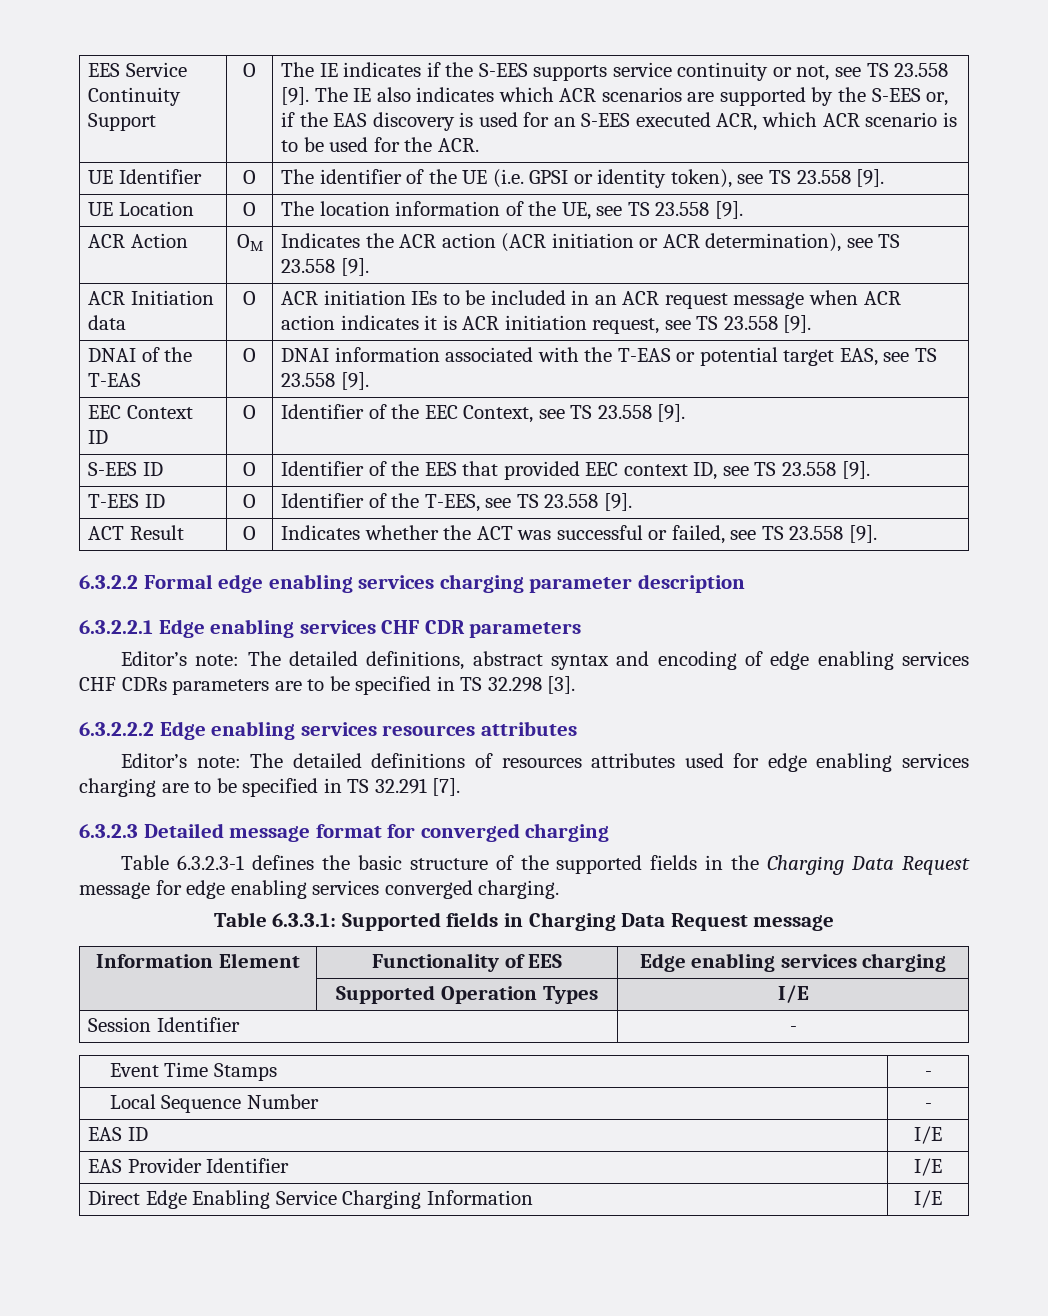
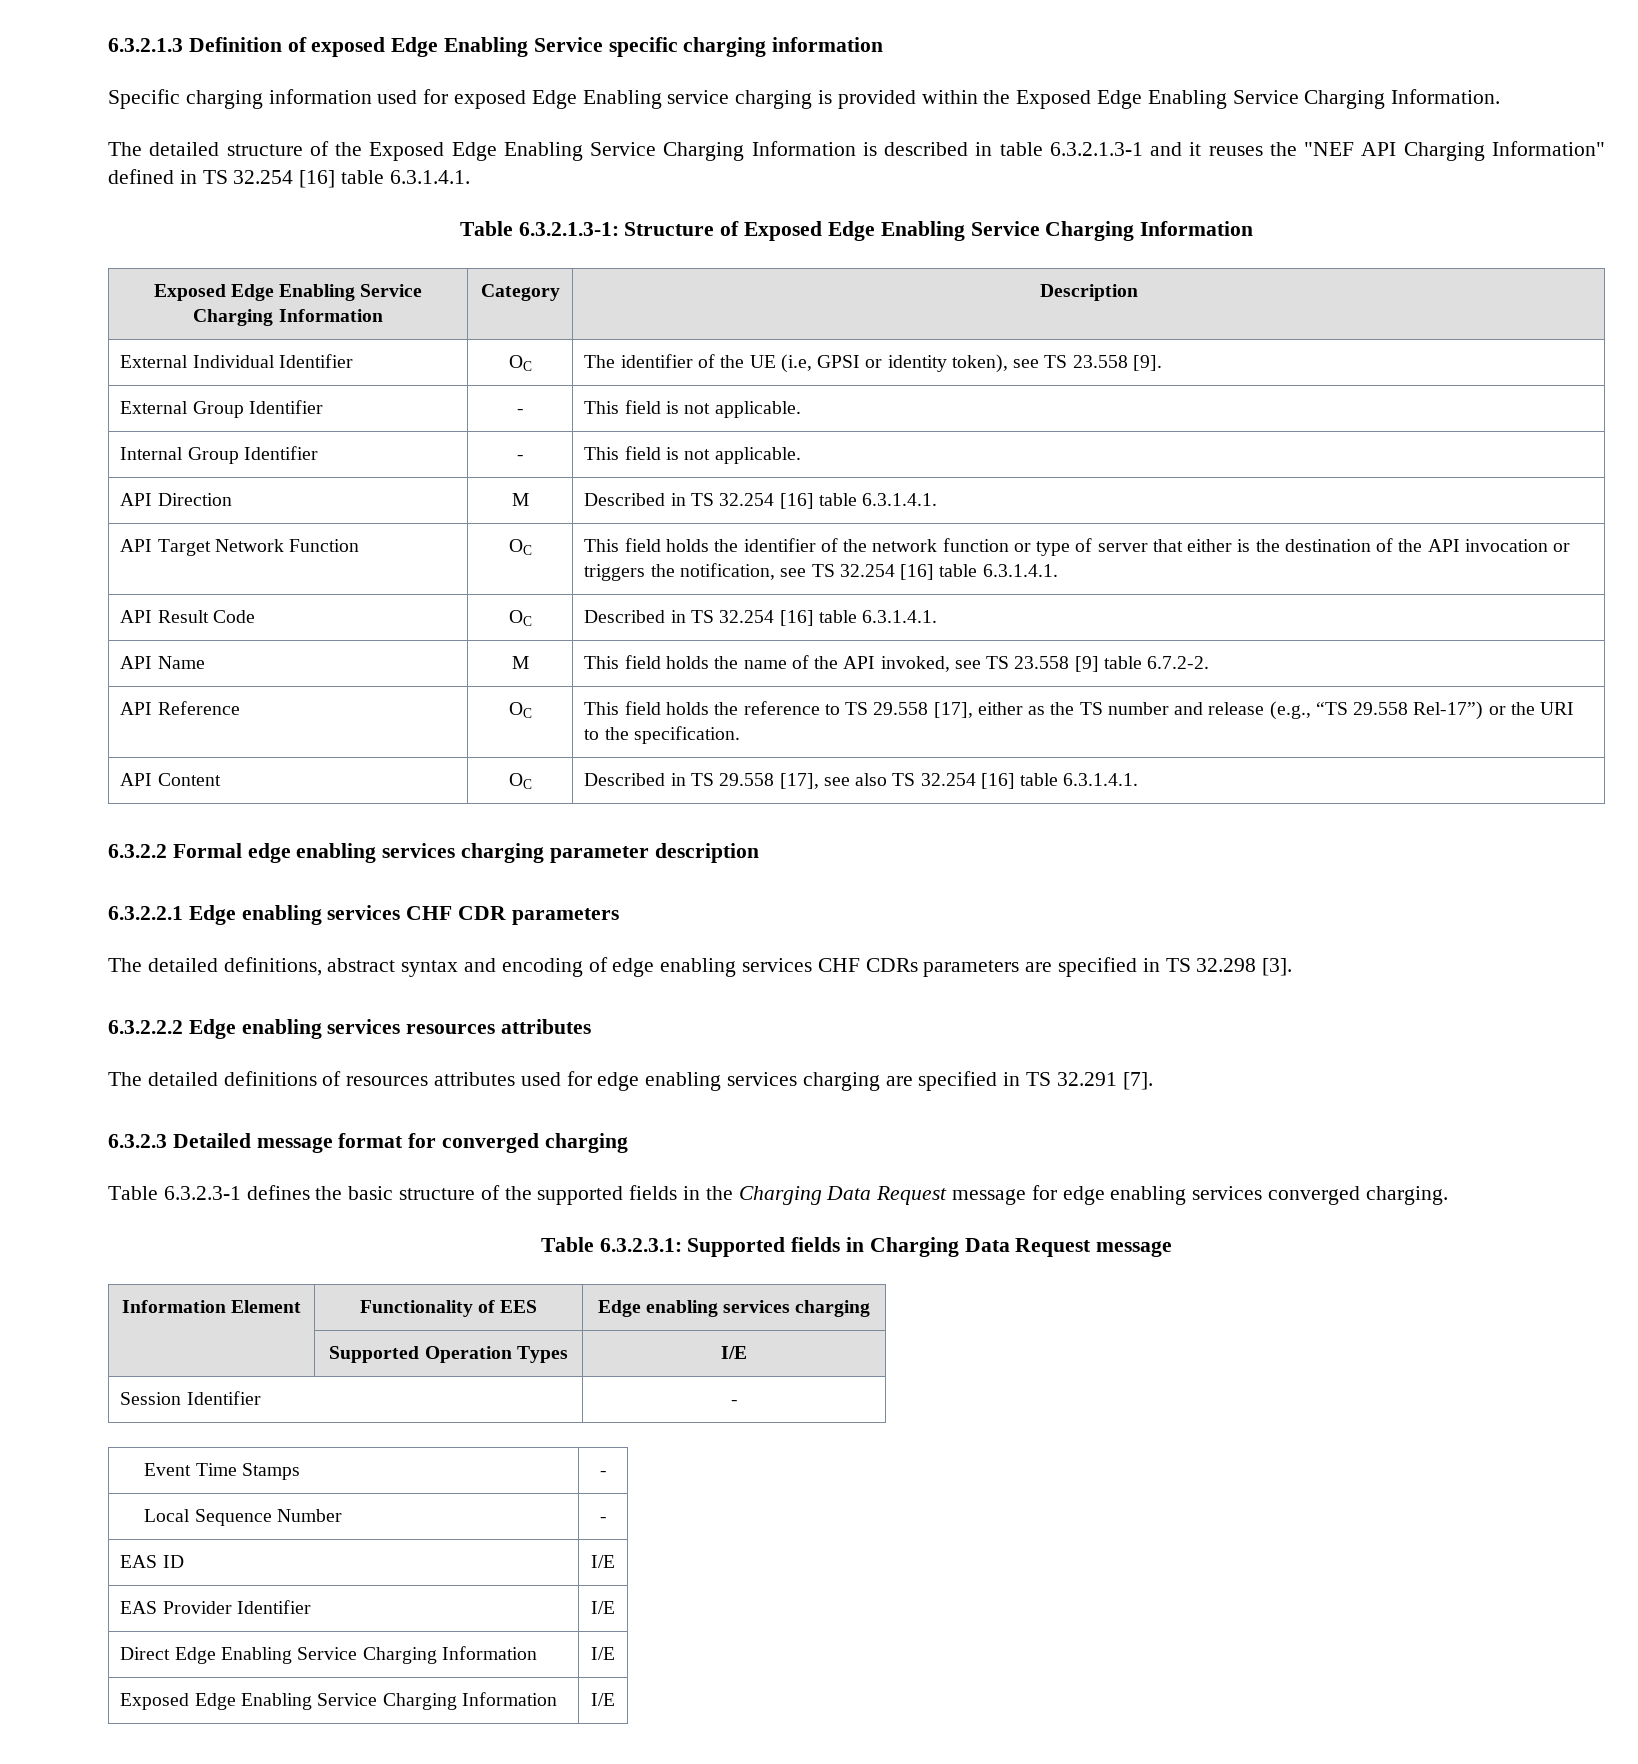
- EES Service Continuity Support | O | The IE indicates if the S-EES supports service continuity or not, see TS 23.558 [9]. The IE also indicates which ACR scenarios are supported by the S-EES or, if the EAS discovery is used for an S-EES executed ACR, which ACR scenario is to be used for the ACR.
- UE Identifier | O | The identifier of the UE (i.e. GPSI or identity token), see TS 23.558 [9].
+ 6.3.2.1.3 Definition of exposed Edge Enabling Service specific charging information
+ Specific charging information used for exposed Edge Enabling service charging is provided within the Exposed Edge Enabling Service Charging Information.
+ The detailed structure of the Exposed Edge Enabling Service Charging Information is described in table 6.3.2.1.3-1 and it reuses the "NEF API Charging Information" defined in TS 32.254 [16] table 6.3.1.4.1.
+ Table 6.3.2.1.3-1: Structure of Exposed Edge Enabling Service Charging Information
+ Exposed Edge Enabling Service Charging Information | Category | Description
+ External Individual Identifier | OC | The identifier of the UE (i.e, GPSI or identity token), see TS 23.558 [9].
- UE Location | O | The location information of the UE, see TS 23.558 [9].
- ACR Action | OM | Indicates the ACR action (ACR initiation or ACR determination), see TS 23.558 [9].
- ACR Initiation data | O | ACR initiation IEs to be included in an ACR request message when ACR action indicates it is ACR initiation request, see TS 23.558 [9].
- DNAI of the T-EAS | O | DNAI information associated with the T-EAS or potential target EAS, see TS 23.558 [9].
- EEC Context ID | O | Identifier of the EEC Context, see TS 23.558 [9].
- S-EES ID | O | Identifier of the EES that provided EEC context ID, see TS 23.558 [9].
- T-EES ID | O | Identifier of the T-EES, see TS 23.558 [9].
- ACT Result | O | Indicates whether the ACT was successful or failed, see TS 23.558 [9].
+ External Group Identifier | - | This field is not applicable.
+ Internal Group Identifier | - | This field is not applicable.
+ API Direction | M | Described in TS 32.254 [16] table 6.3.1.4.1.
+ API Target Network Function | OC | This field holds the identifier of the network function or type of server that either is the destination of the API invocation or triggers the notification, see TS 32.254 [16] table 6.3.1.4.1.
+ API Result Code | OC | Described in TS 32.254 [16] table 6.3.1.4.1.
+ API Name | M | This field holds the name of the API invoked, see TS 23.558 [9] table 6.7.2-2.
+ API Reference | OC | This field holds the reference to TS 29.558 [17], either as the TS number and release (e.g., “TS 29.558 Rel-17”) or the URI to the specification.
+ API Content | OC | Described in TS 29.558 [17], see also TS 32.254 [16] table 6.3.1.4.1.
- Editor’s note: The detailed definitions, abstract syntax and encoding of edge enabling services CHF CDRs parameters are to be specified in TS 32.298 [3].
+ The detailed definitions, abstract syntax and encoding of edge enabling services CHF CDRs parameters are specified in TS 32.298 [3].
- Editor’s note: The detailed definitions of resources attributes used for edge enabling services charging are to be specified in TS 32.291 [7].
+ The detailed definitions of resources attributes used for edge enabling services charging are specified in TS 32.291 [7].
- Table 6.3.3.1: Supported fields in Charging Data Request message
+ Table 6.3.2.3.1: Supported fields in Charging Data Request message
+ Exposed Edge Enabling Service Charging Information | I/E

